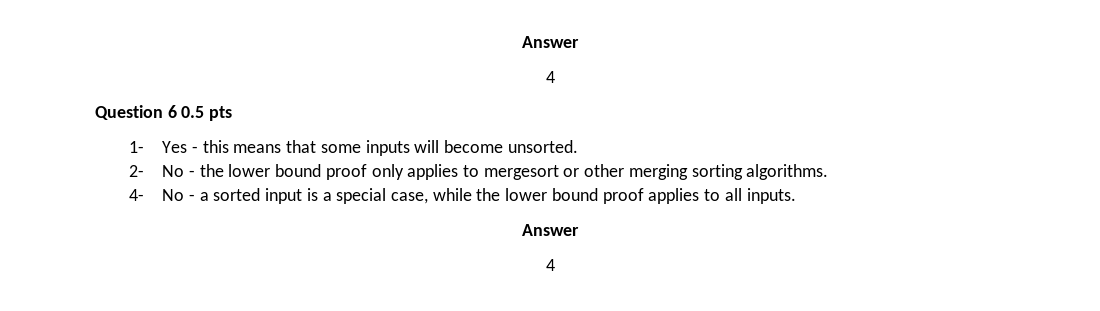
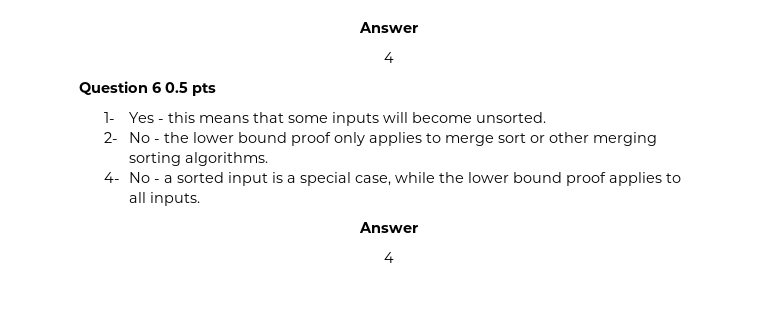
- 2- No - the lower bound proof only applies to mergesort or other merging sorting algorithms.
+ 2- No - the lower bound proof only applies to merge sort or other merging sorting algorithms.

